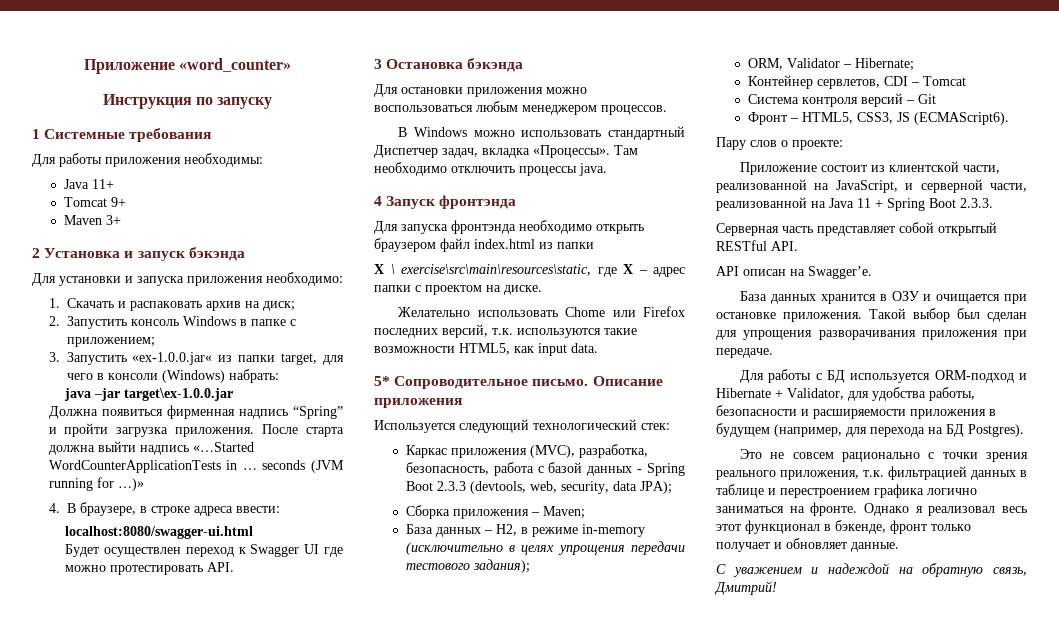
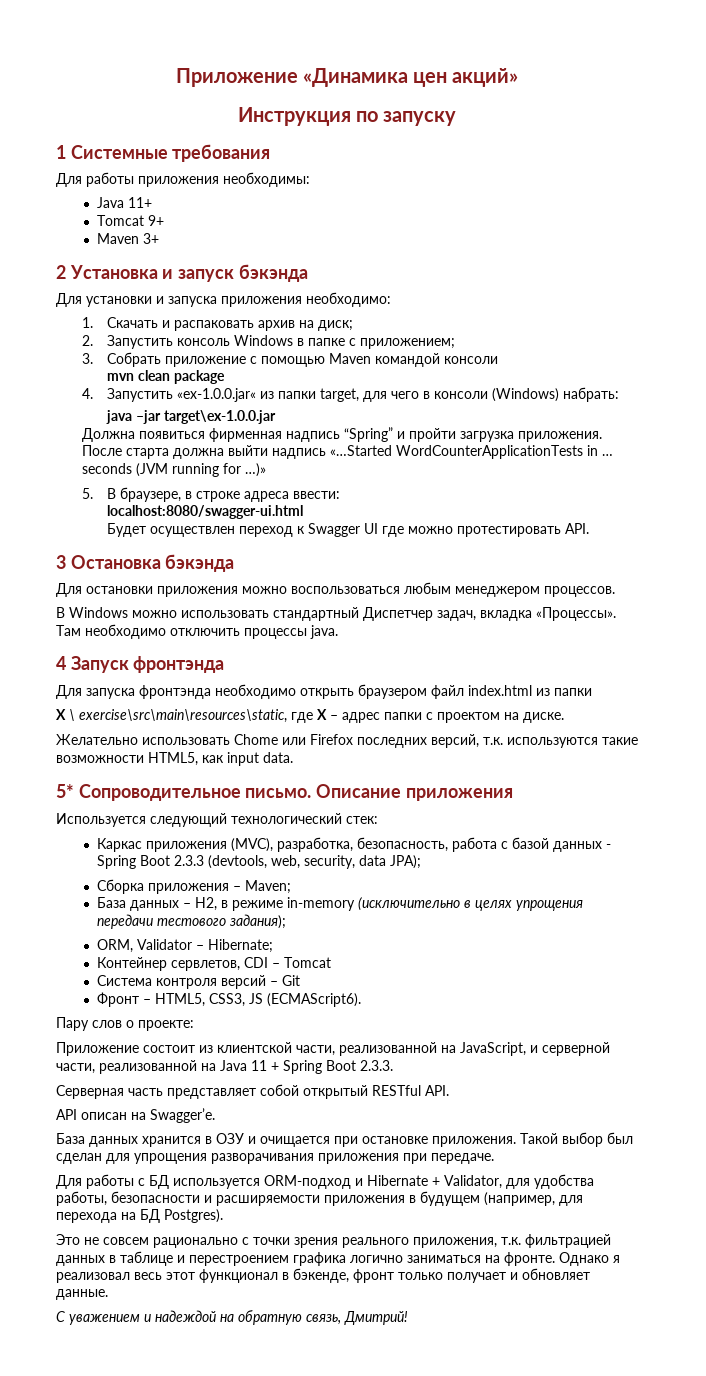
- Приложение «word_counter»
+ Приложение «Динамика цен акций»
- 3. Запустить «ex-1.0.0.jar« из папки target, для чего в консоли (Windows) набрать:
+ 3. Собрать приложение с помощью Maven командой консоли
+ mvn clean package
+ 4. Запустить «ex-1.0.0.jar« из папки target, для чего в консоли (Windows) набрать:
- 4. В браузере, в строке адреса ввести:
+ 5. В браузере, в строке адреса ввести:

